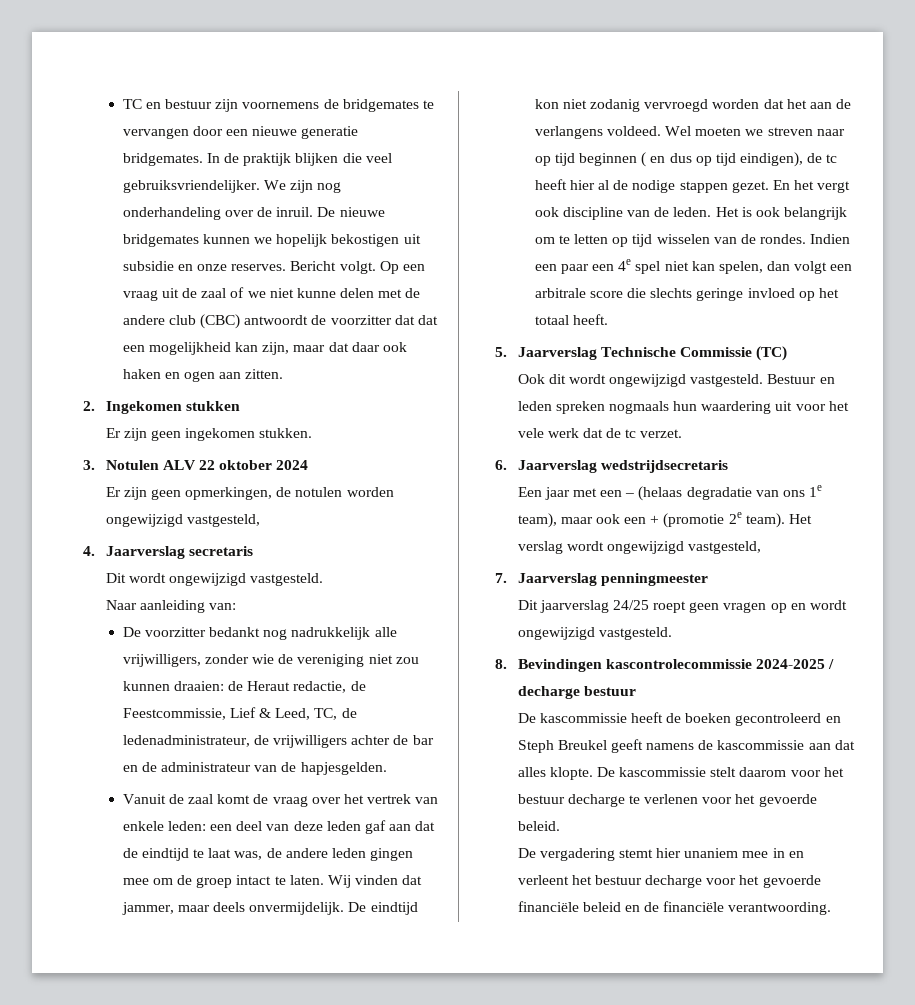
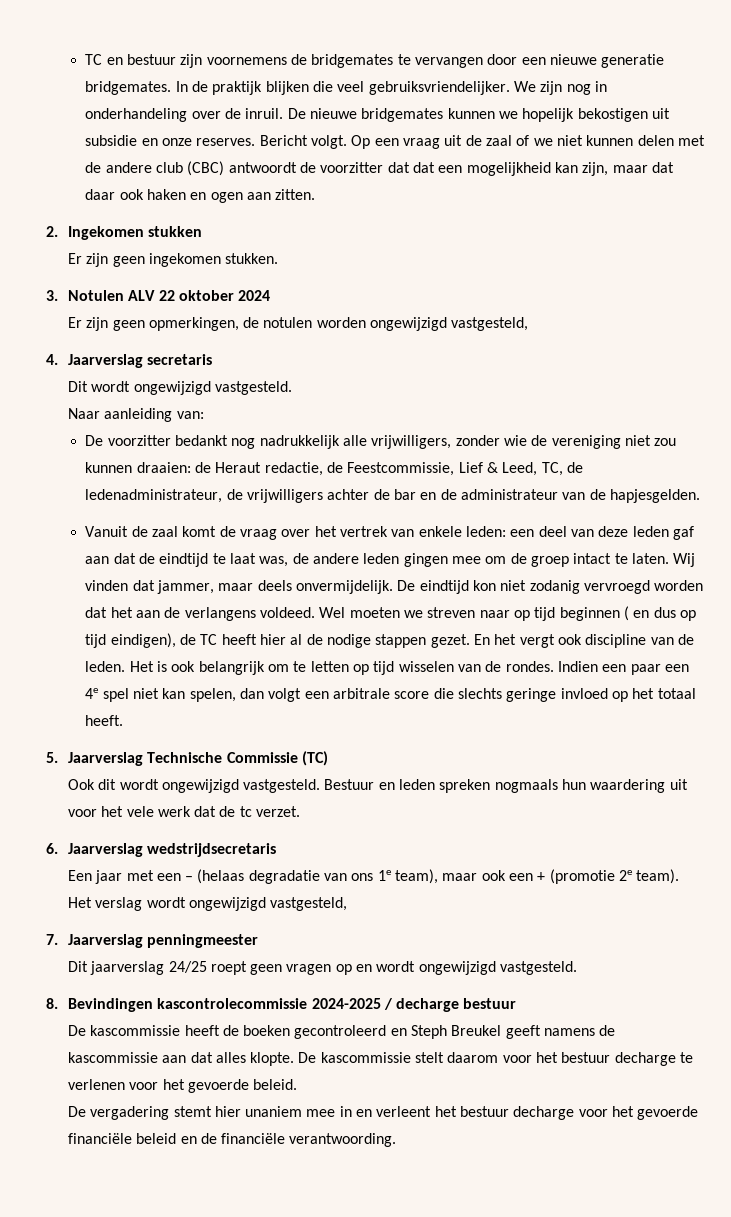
- We zijn nog onderhandeling over de inruil.
+ We zijn nog in onderhandeling over de inruil.
- Op een vraag uit de zaal of we niet kunne delen met de andere club (CBC) antwoordt de voorzitter dat dat een mogelijkheid kan zijn, maar dat daar ook haken en ogen aan zitten.
+ Op een vraag uit de zaal of we niet kunnen delen met de andere club (CBC) antwoordt de voorzitter dat dat een mogelijkheid kan zijn, maar dat daar ook haken en ogen aan zitten.
- Wel moeten we streven naar op tijd beginnen ( en dus op tijd eindigen), de tc heeft hier al de nodige stappen gezet.
+ Wel moeten we streven naar op tijd beginnen ( en dus op tijd eindigen), de TC heeft hier al de nodige stappen gezet.

